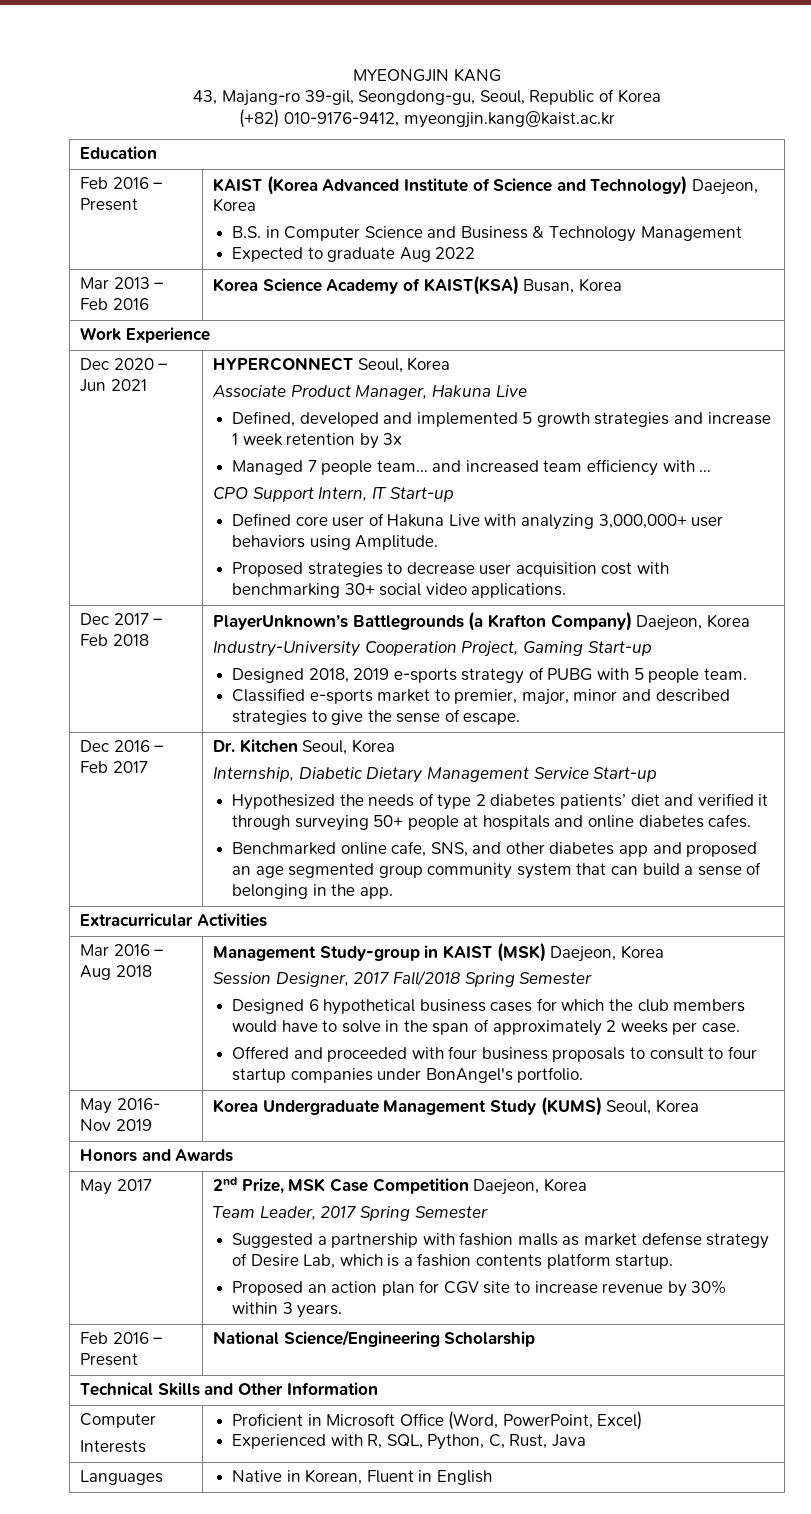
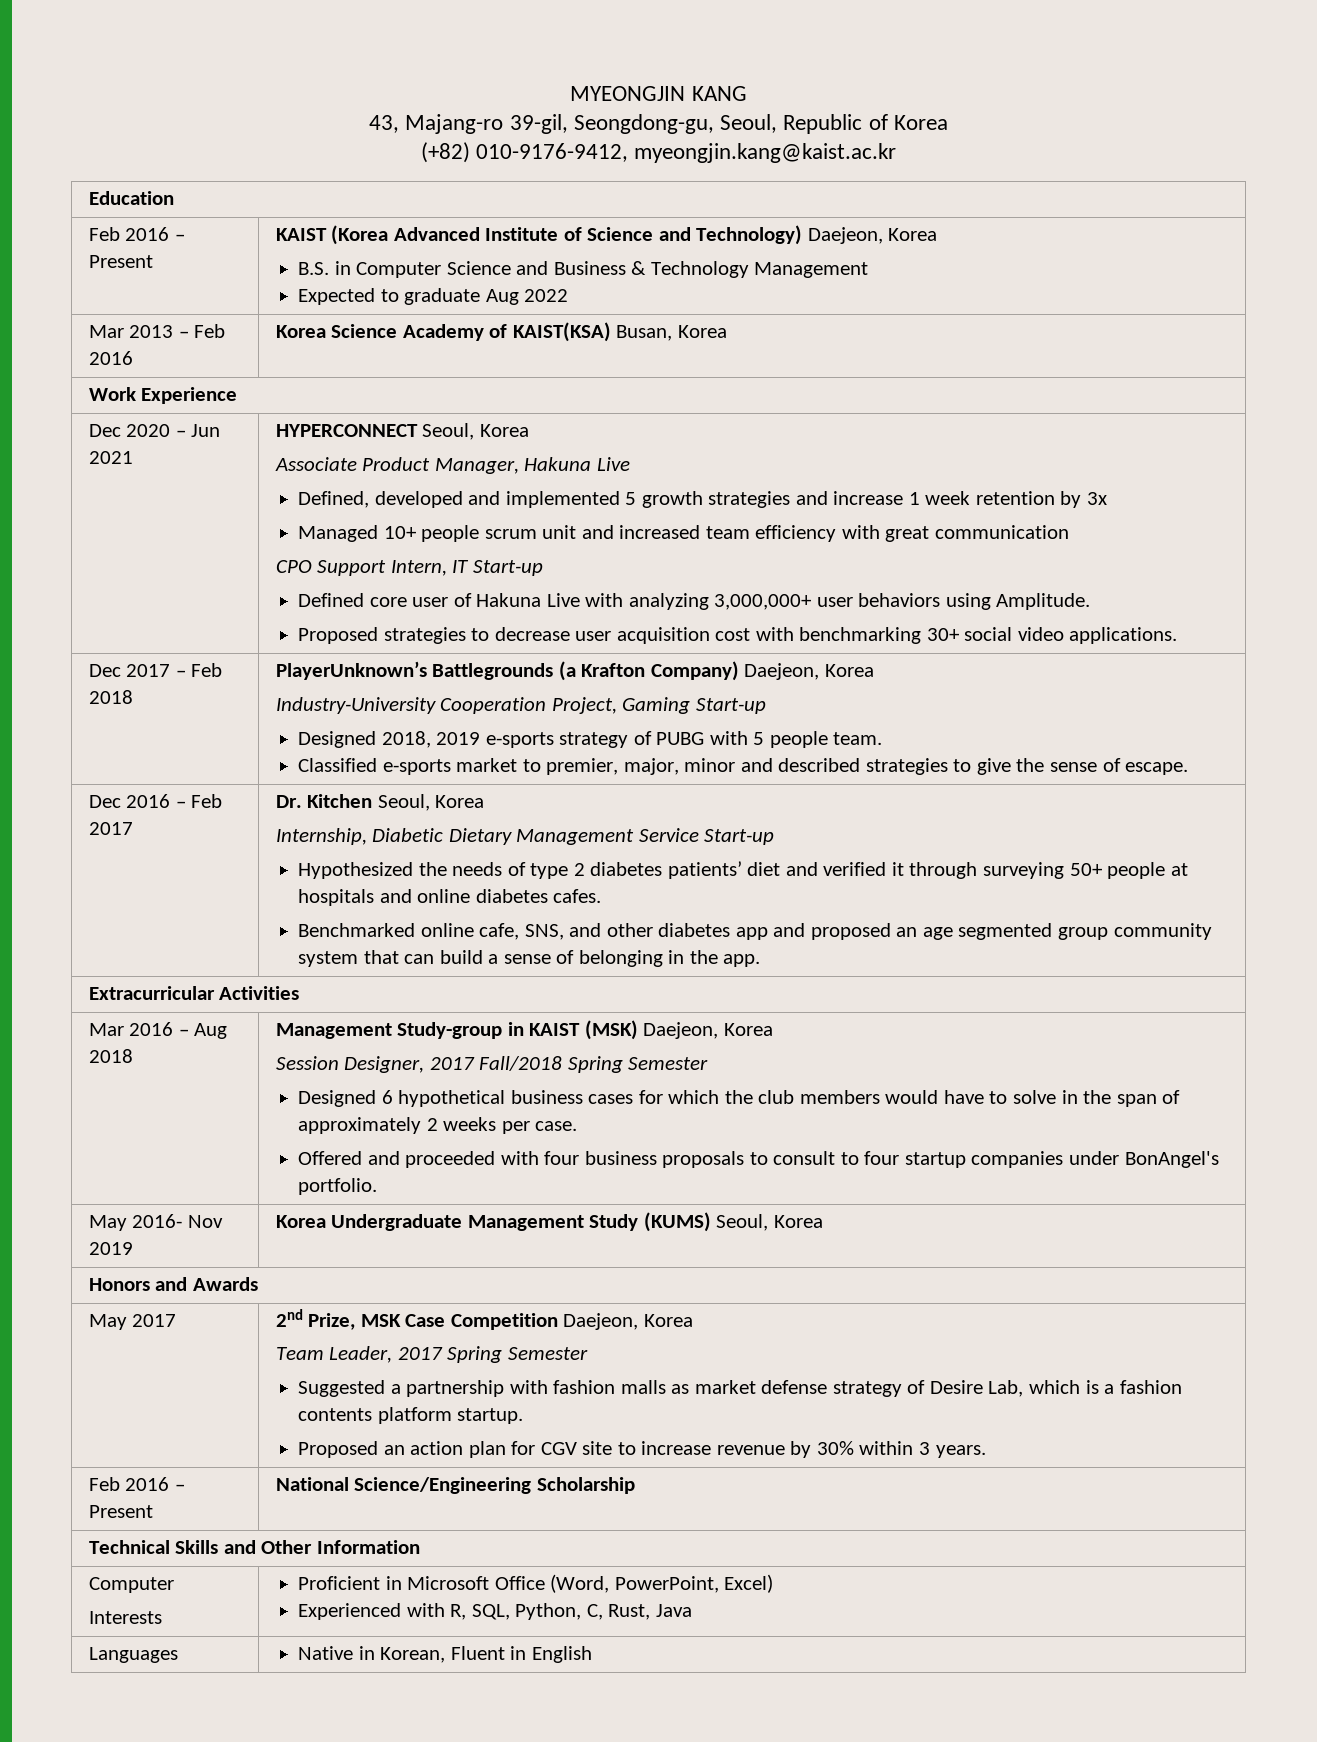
- Managed 7 people team… and increased team efficiency with …
+ Managed 10+ people scrum unit and increased team efficiency with great communication

